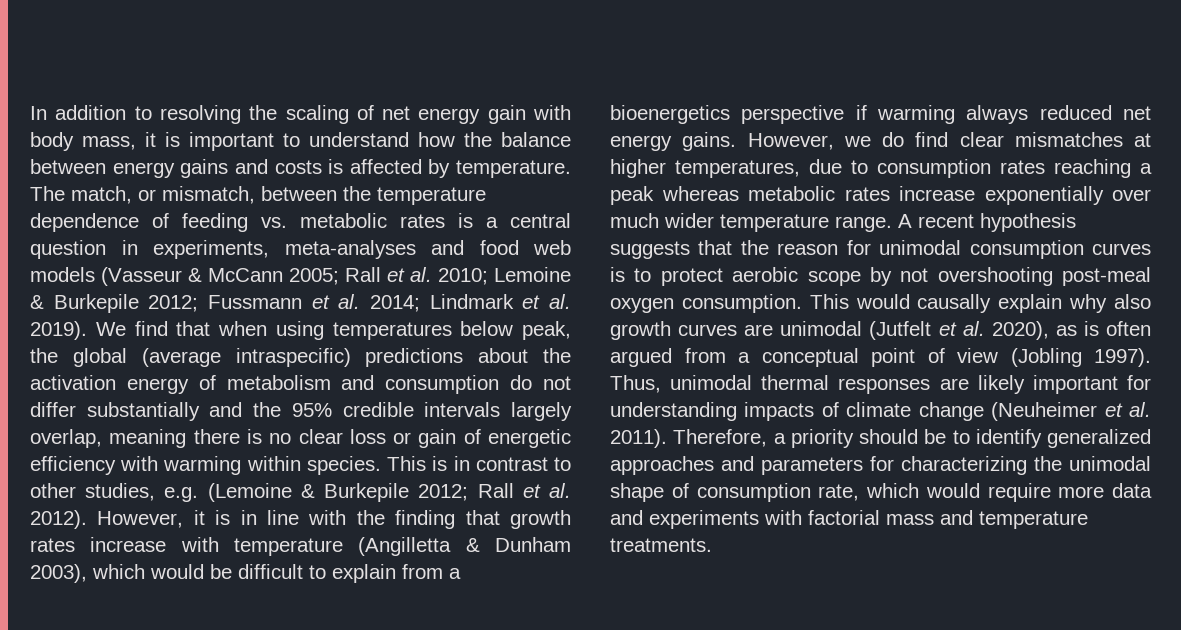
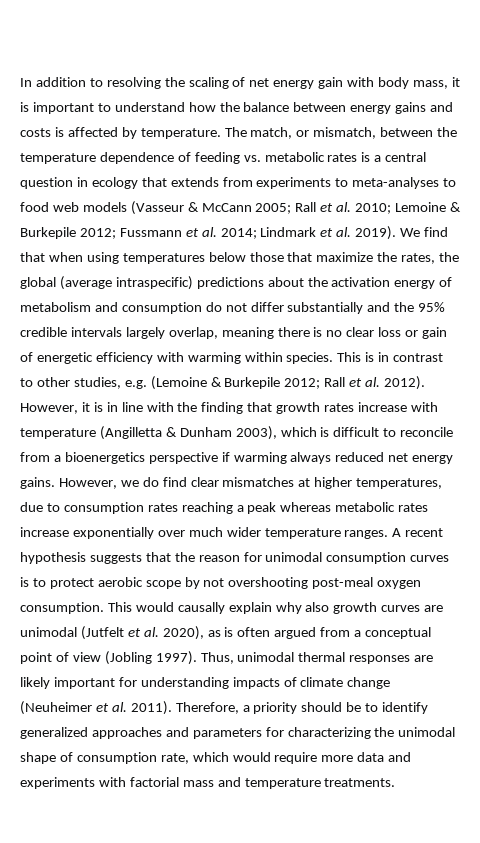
- The match, or mismatch, between the temperature dependence of feeding vs. metabolic rates is a central question in experiments, meta-analyses and food web models (Vasseur & McCann 2005; Rall et al. 2010; Lemoine & Burkepile 2012; Fussmann et al. 2014; Lindmark et al. 2019).
+ The match, or mismatch, between the temperature dependence of feeding vs. metabolic rates is a central question in ecology that extends from experiments to meta-analyses to food web models (Vasseur & McCann 2005; Rall et al. 2010; Lemoine & Burkepile 2012; Fussmann et al. 2014; Lindmark et al. 2019).
- We find that when using temperatures below peak, the global (average intraspecific) predictions about the activation energy of metabolism and consumption do not differ substantially and the 95% credible intervals largely overlap, meaning there is no clear loss or gain of energetic efficiency with warming within species.
+ We find that when using temperatures below those that maximize the rates, the global (average intraspecific) predictions about the activation energy of metabolism and consumption do not differ substantially and the 95% credible intervals largely overlap, meaning there is no clear loss or gain of energetic efficiency with warming within species.
- However, it is in line with the finding that growth rates increase with temperature (Angilletta & Dunham 2003), which would be difficult to explain from a bioenergetics perspective if warming always reduced net energy gains.
+ However, it is in line with the finding that growth rates increase with temperature (Angilletta & Dunham 2003), which is difficult to reconcile from a bioenergetics perspective if warming always reduced net energy gains.
- However, we do find clear mismatches at higher temperatures, due to consumption rates reaching a peak whereas metabolic rates increase exponentially over much wider temperature range.
+ However, we do find clear mismatches at higher temperatures, due to consumption rates reaching a peak whereas metabolic rates increase exponentially over much wider temperature ranges.

